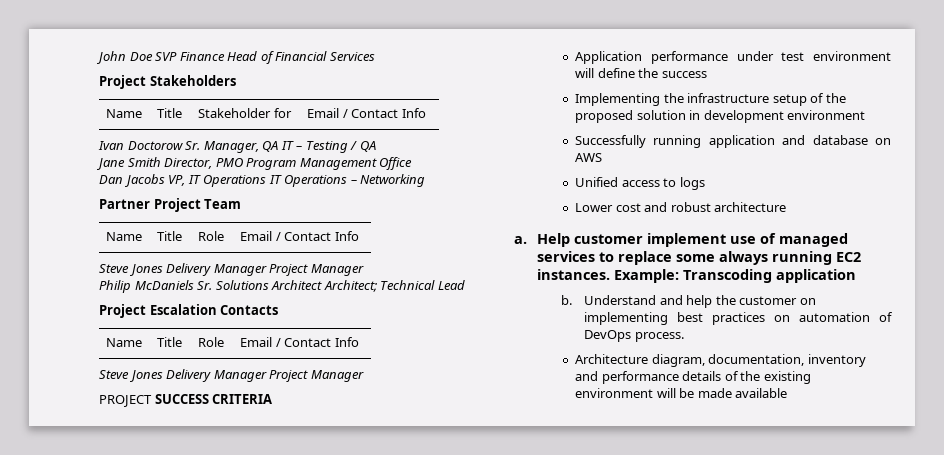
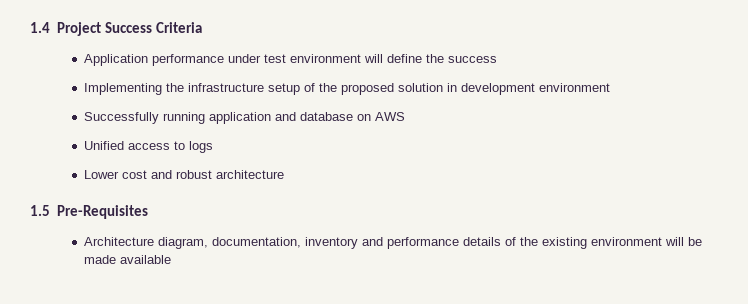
- John Doe SVP Finance Head of Financial Services
- Project Stakeholders
- Name | Title | Stakeholder for | Email / Contact Info
- Ivan Doctorow Sr. Manager, QA IT – Testing / QA
- Jane Smith Director, PMO Program Management Office
- Dan Jacobs VP, IT Operations IT Operations – Networking
- Partner Project Team
- Name | Title | Role | Email / Contact Info
- Steve Jones Delivery Manager Project Manager
- Philip McDaniels Sr. Solutions Architect Architect; Technical Lead
- Project Escalation Contacts
- Name | Title | Role | Email / Contact Info
- Steve Jones Delivery Manager Project Manager
- PROJECT SUCCESS CRITERIA
+ 1.4 Project Success Criteria
- a. Help customer implement use of managed services to replace some always running EC2 instances. Example: Transcoding application
- b. Understand and help the customer on implementing best practices on automation of DevOps process.
+ 1.5 Pre-Requisites

